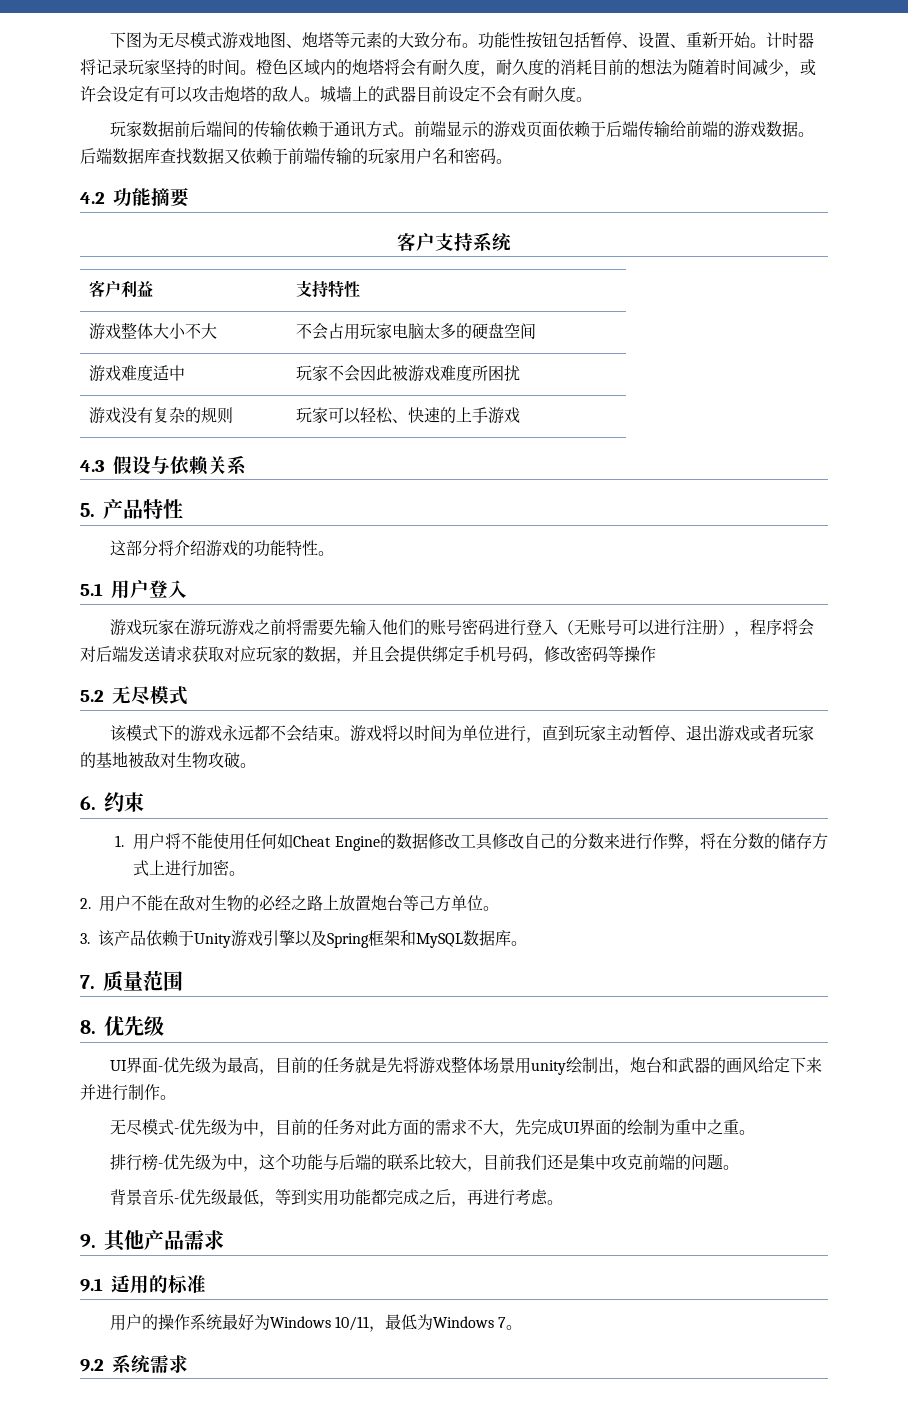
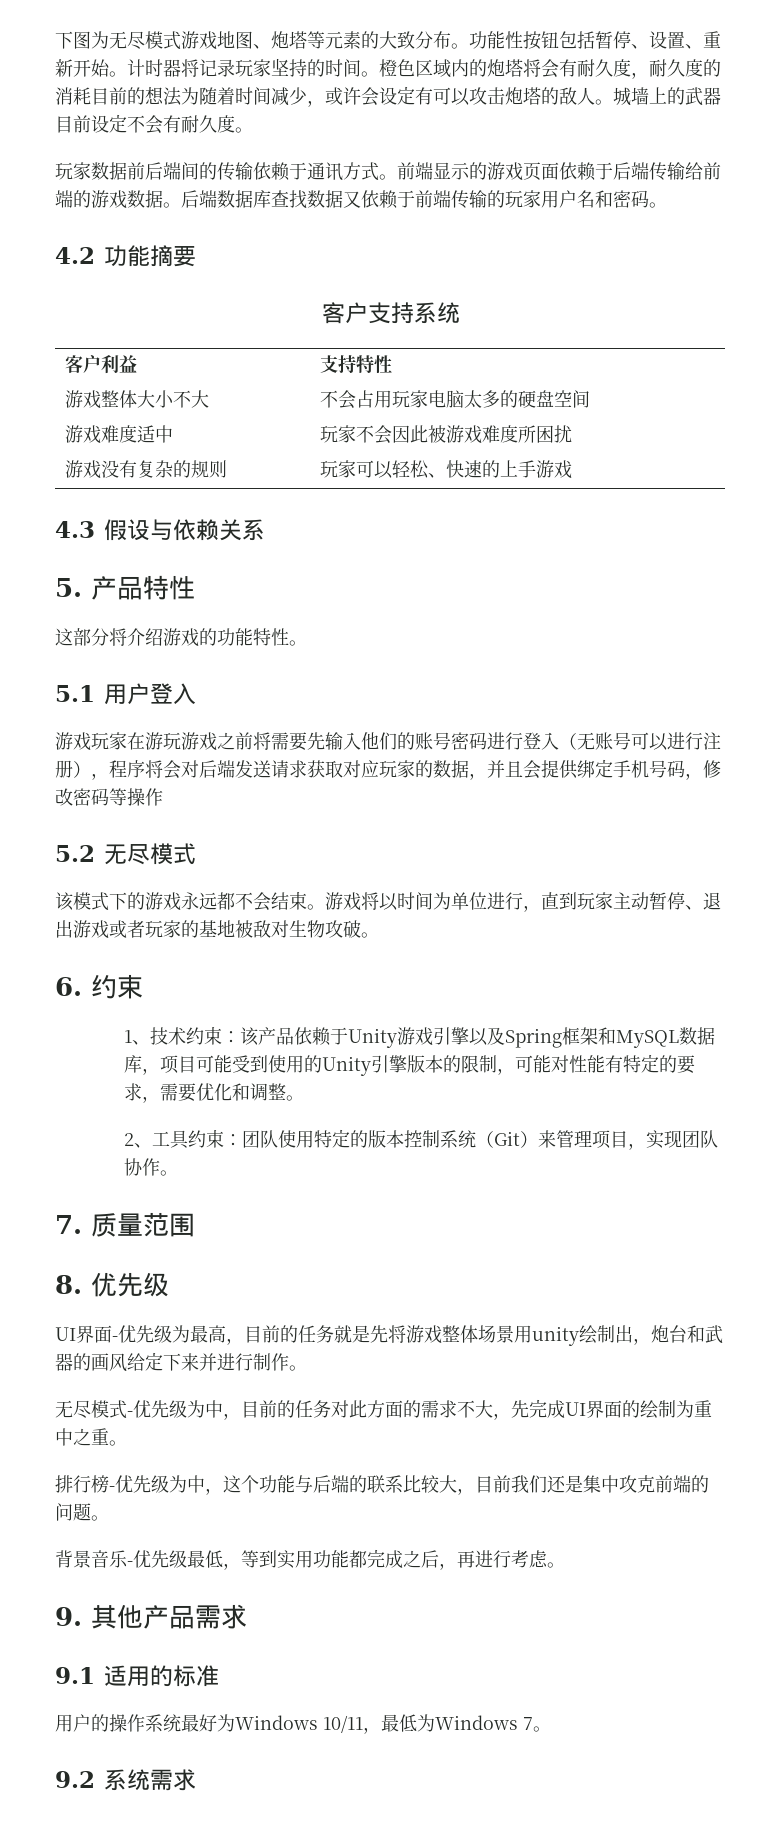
- 1.用户将不能使用任何如Cheat Engine的数据修改工具修改自己的分数来进行作弊，将在分数的储存方式上进行加密。
- 2.用户不能在敌对生物的必经之路上放置炮台等己方单位。
- 3.该产品依赖于Unity游戏引擎以及Spring框架和MySQL数据库。
+ 1、技术约束：该产品依赖于Unity游戏引擎以及Spring框架和MySQL数据库，项目可能受到使用的Unity引擎版本的限制，可能对性能有特定的要求，需要优化和调整。
+ 2、工具约束：团队使用特定的版本控制系统（Git）来管理项目，实现团队协作。

